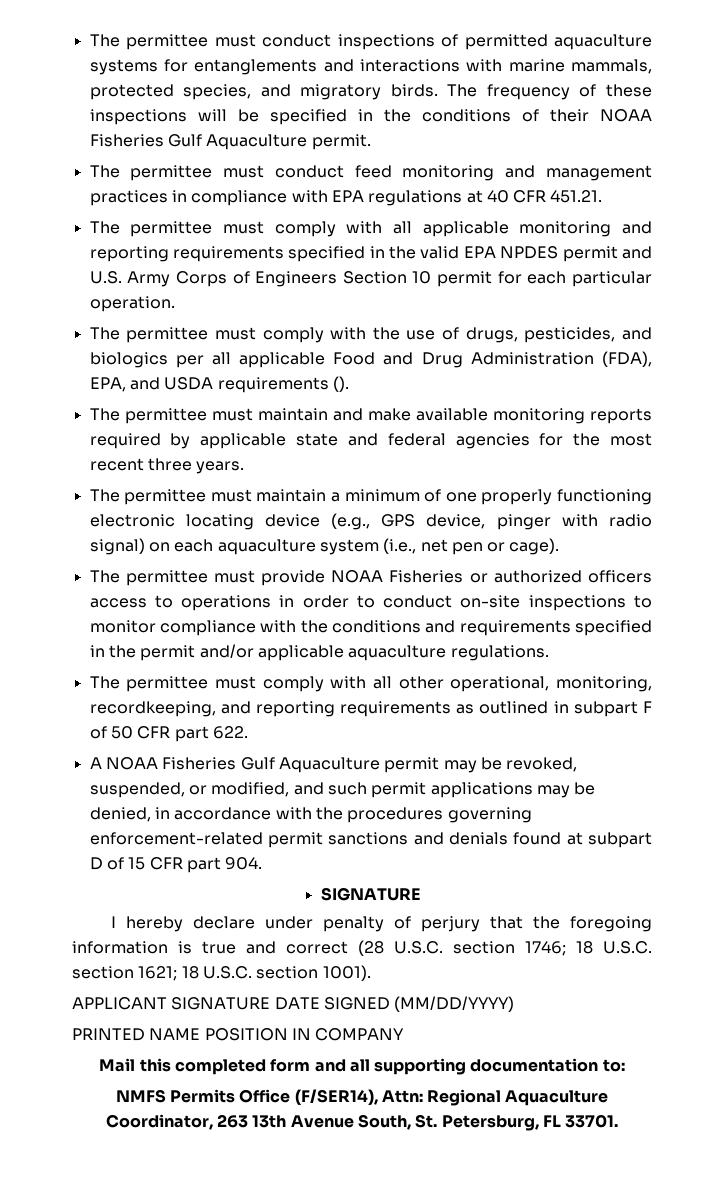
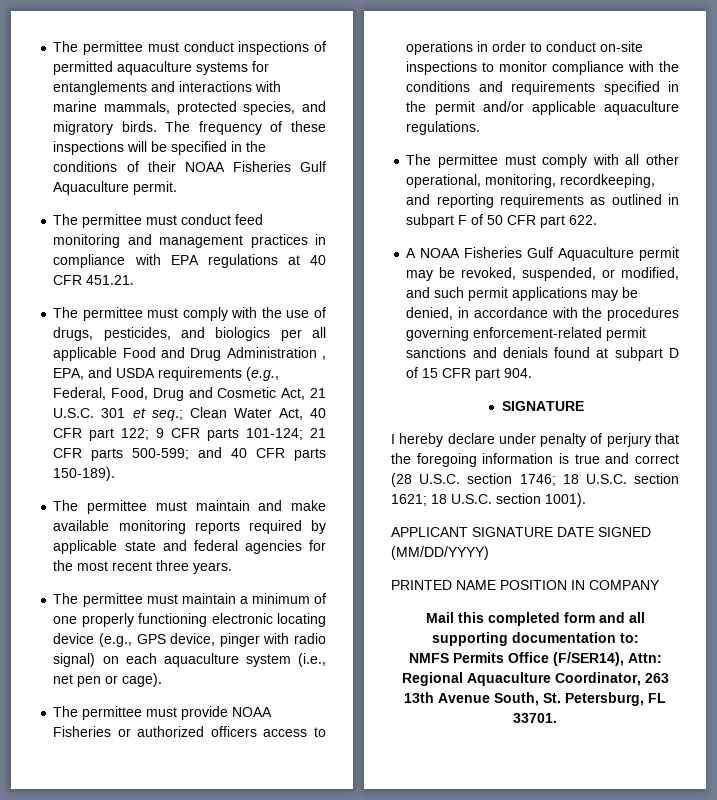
- The permittee must comply with all applicable monitoring and reporting requirements specified in the valid EPA NPDES permit and U.S. Army Corps of Engineers Section 10 permit for each particular operation.
- The permittee must comply with the use of drugs, pesticides, and biologics per all applicable Food and Drug Administration (FDA), EPA, and USDA requirements ().
+ The permittee must comply with the use of drugs, pesticides, and biologics per all applicable Food and Drug Administration , EPA, and USDA requirements (e.g., Federal, Food, Drug and Cosmetic Act, 21 U.S.C. 301 et seq.; Clean Water Act, 40 CFR part 122; 9 CFR parts 101-124; 21 CFR parts 500-599; and 40 CFR parts 150-189).

